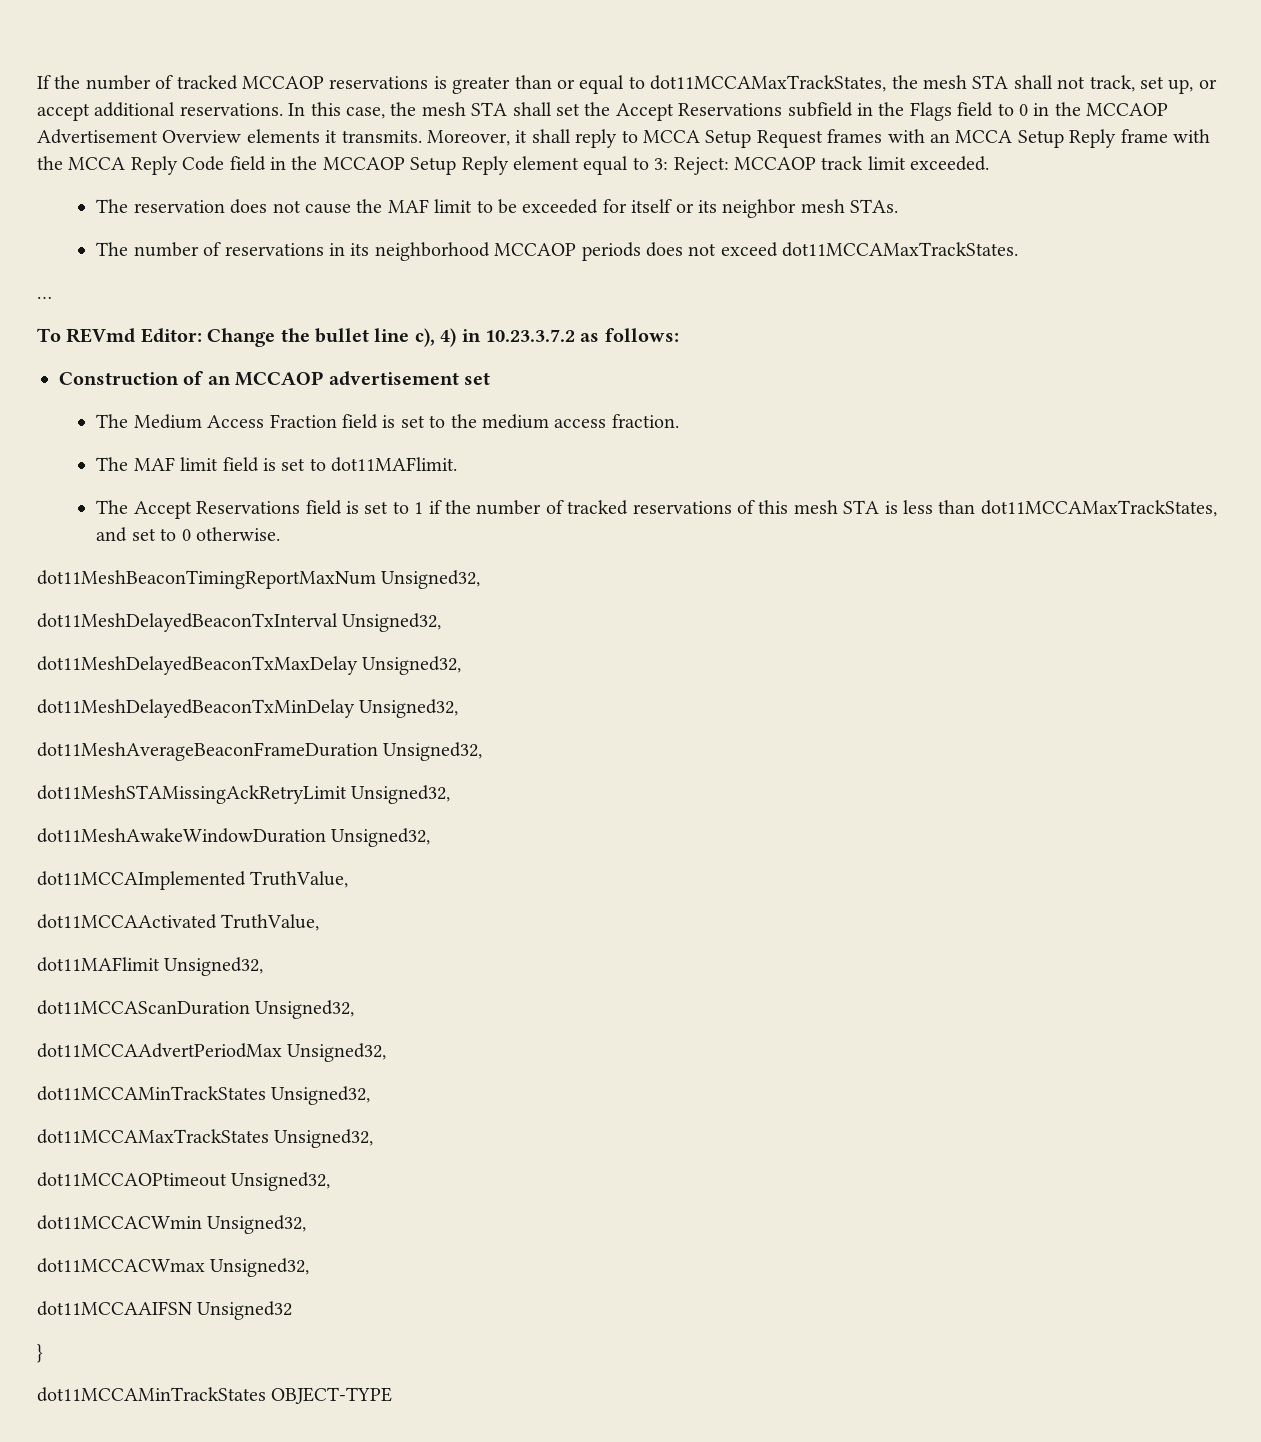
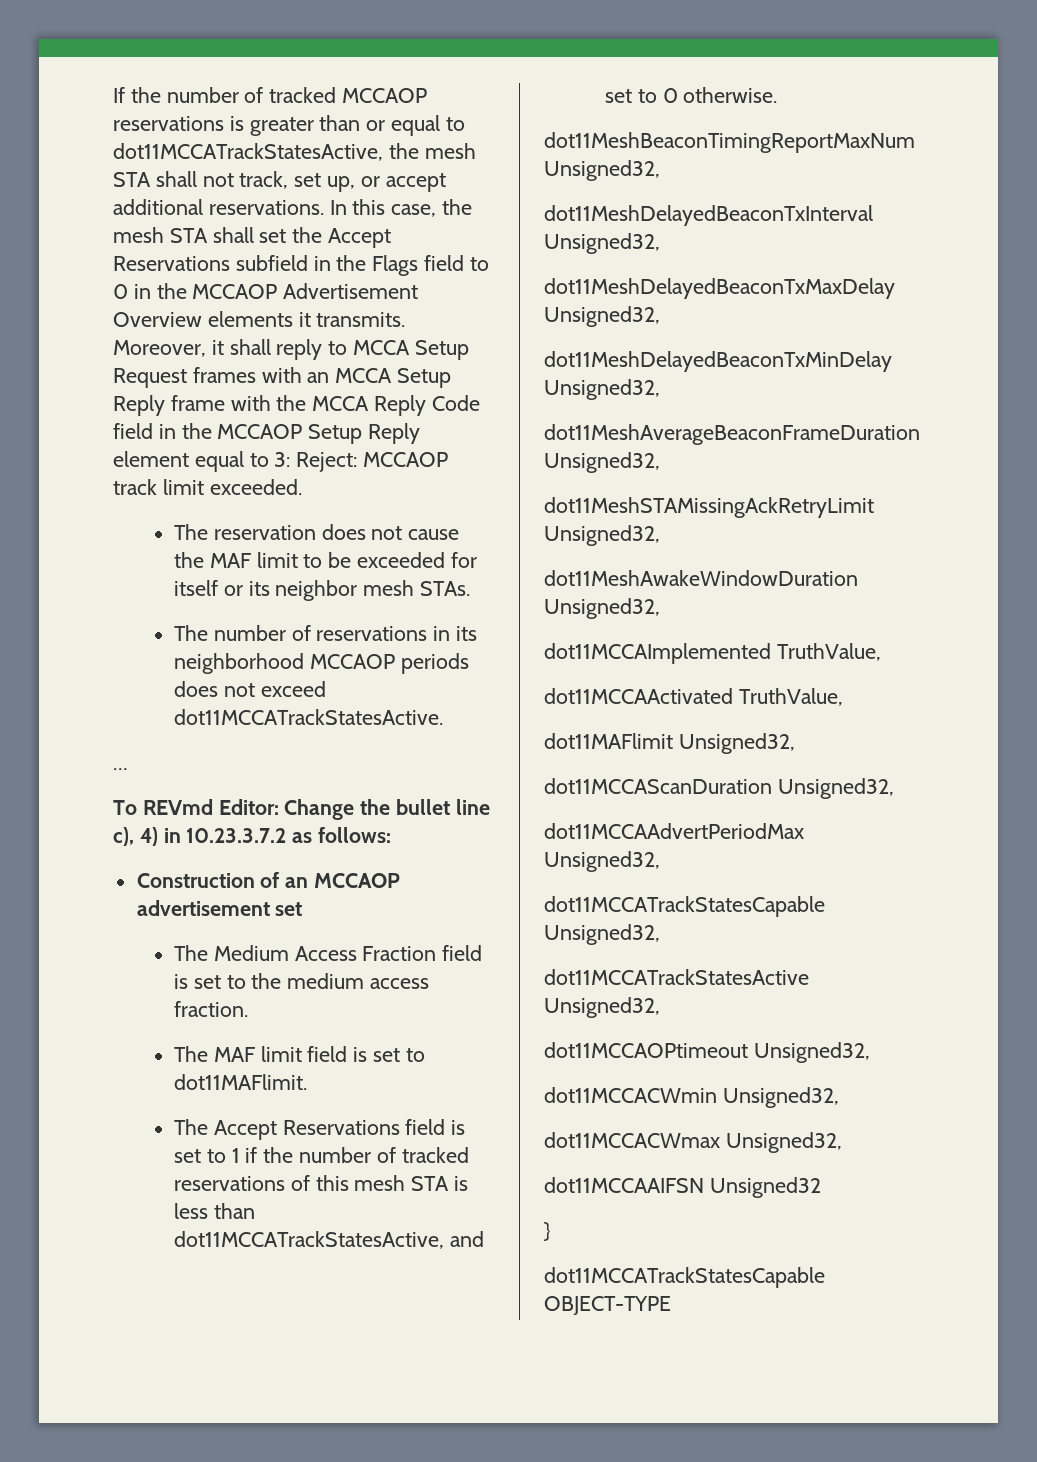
- If the number of tracked MCCAOP reservations is greater than or equal to dot11MCCAMaxTrackStates, the mesh STA shall not track, set up, or accept additional reservations.
+ If the number of tracked MCCAOP reservations is greater than or equal to dot11MCCATrackStatesActive, the mesh STA shall not track, set up, or accept additional reservations.
- The number of reservations in its neighborhood MCCAOP periods does not exceed dot11MCCAMaxTrackStates.
+ The number of reservations in its neighborhood MCCAOP periods does not exceed dot11MCCATrackStatesActive.
- The Accept Reservations field is set to 1 if the number of tracked reservations of this mesh STA is less than dot11MCCAMaxTrackStates, and set to 0 otherwise.
+ The Accept Reservations field is set to 1 if the number of tracked reservations of this mesh STA is less than dot11MCCATrackStatesActive, and set to 0 otherwise.
- dot11MCCAMinTrackStates Unsigned32,
- dot11MCCAMaxTrackStates Unsigned32,
+ dot11MCCATrackStatesCapable Unsigned32,
+ dot11MCCATrackStatesActive Unsigned32,
- dot11MCCAMinTrackStates OBJECT-TYPE
+ dot11MCCATrackStatesCapable OBJECT-TYPE

